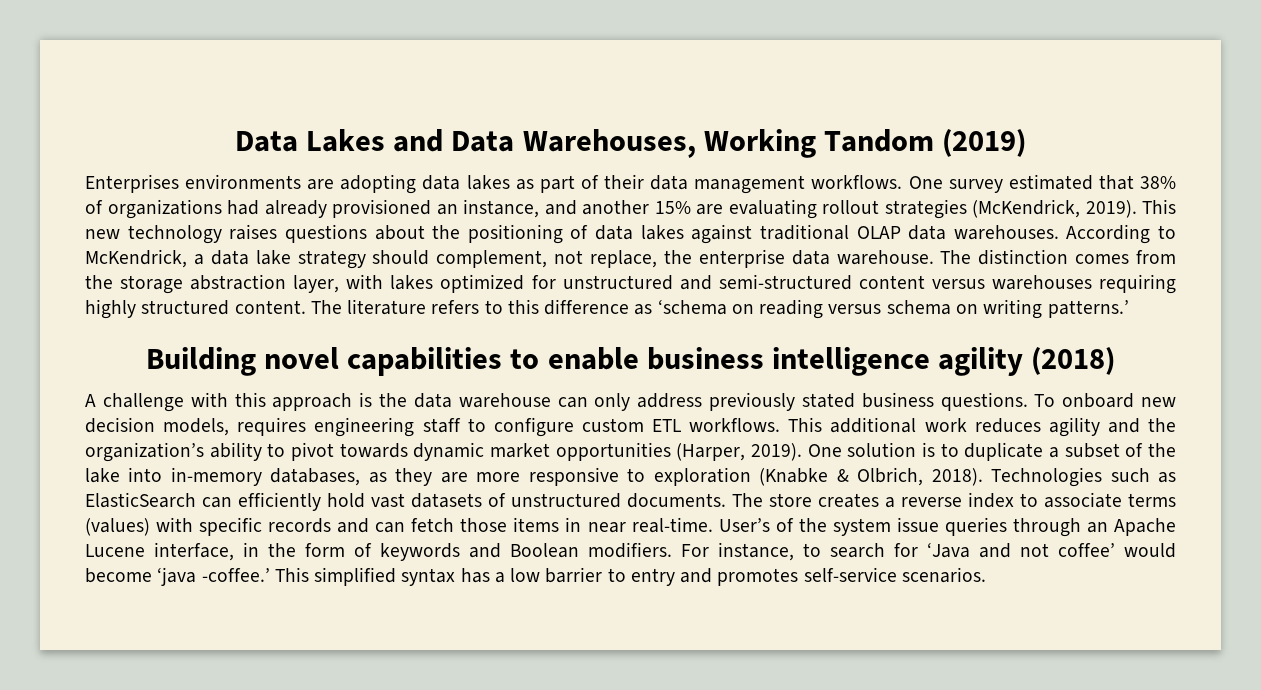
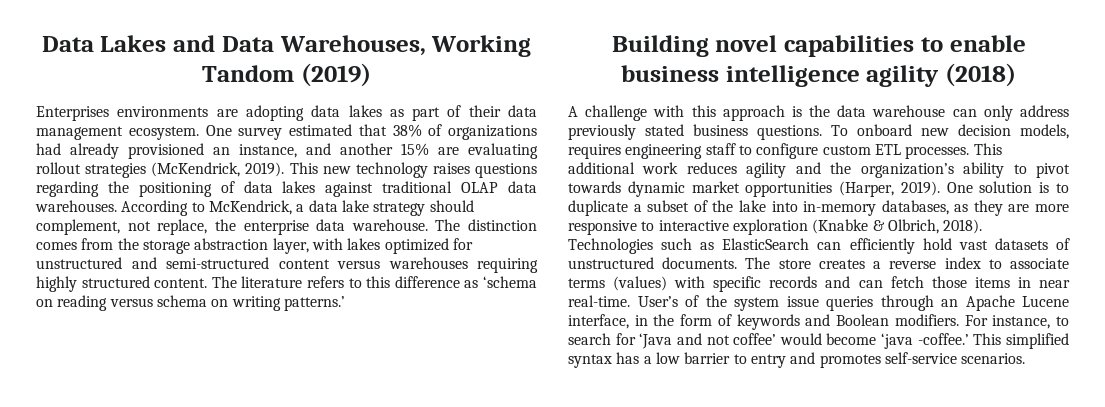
- Enterprises environments are adopting data lakes as part of their data management workflows.
+ Enterprises environments are adopting data lakes as part of their data management ecosystem.
- This new technology raises questions about the positioning of data lakes against traditional OLAP data warehouses.
+ This new technology raises questions regarding the positioning of data lakes against traditional OLAP data warehouses.
- To onboard new decision models, requires engineering staff to configure custom ETL workflows.
+ To onboard new decision models, requires engineering staff to configure custom ETL processes.
- One solution is to duplicate a subset of the lake into in-memory databases, as they are more responsive to exploration (Knabke & Olbrich, 2018).
+ One solution is to duplicate a subset of the lake into in-memory databases, as they are more responsive to interactive exploration (Knabke & Olbrich, 2018).

